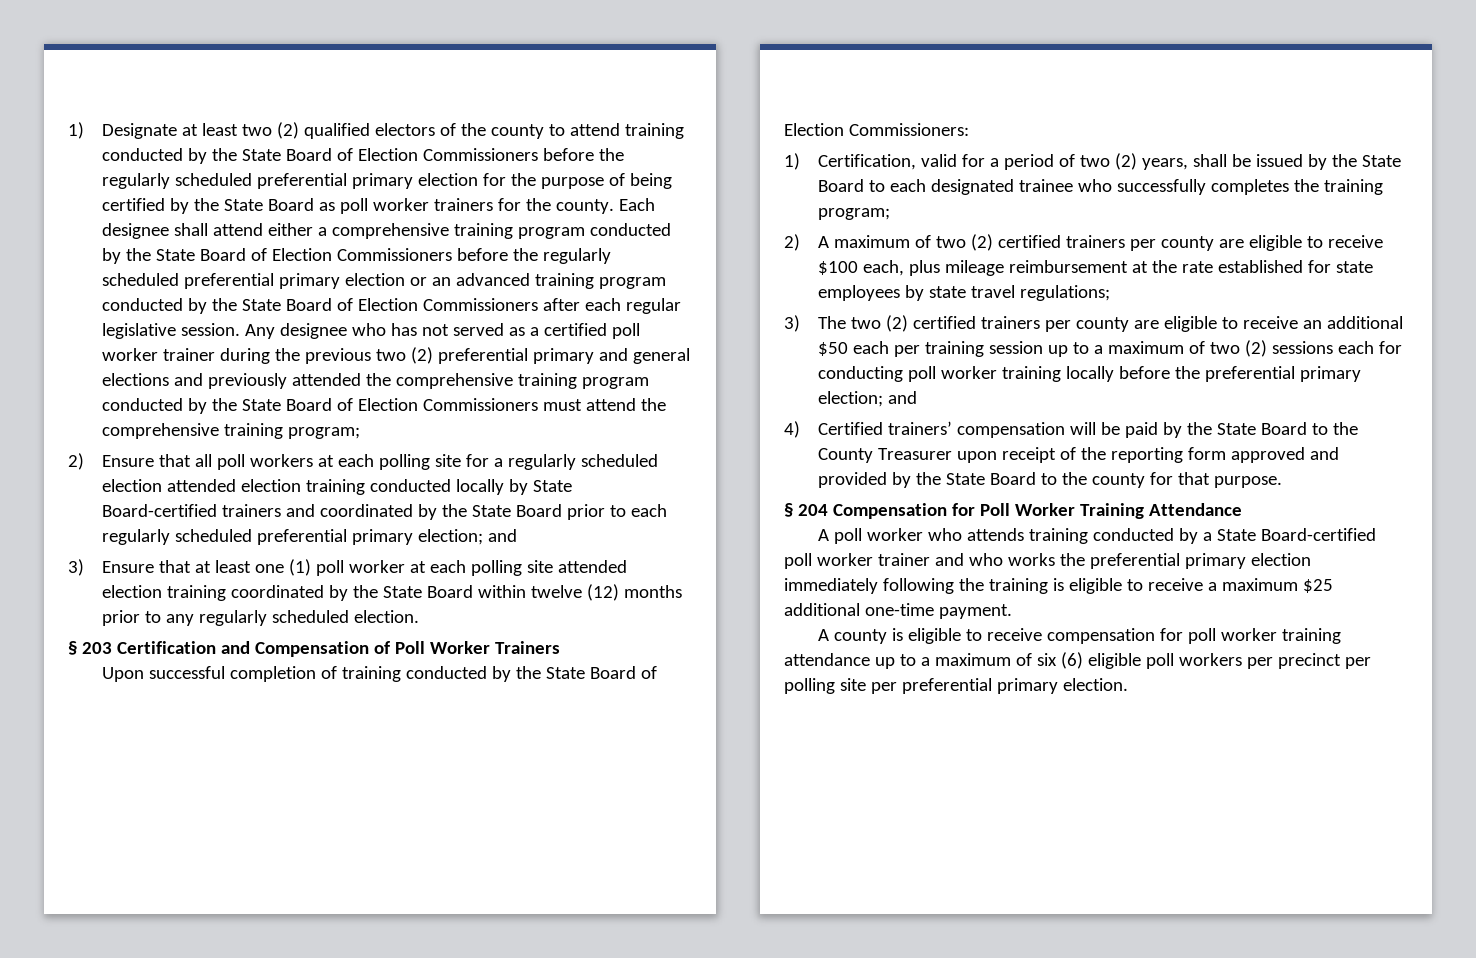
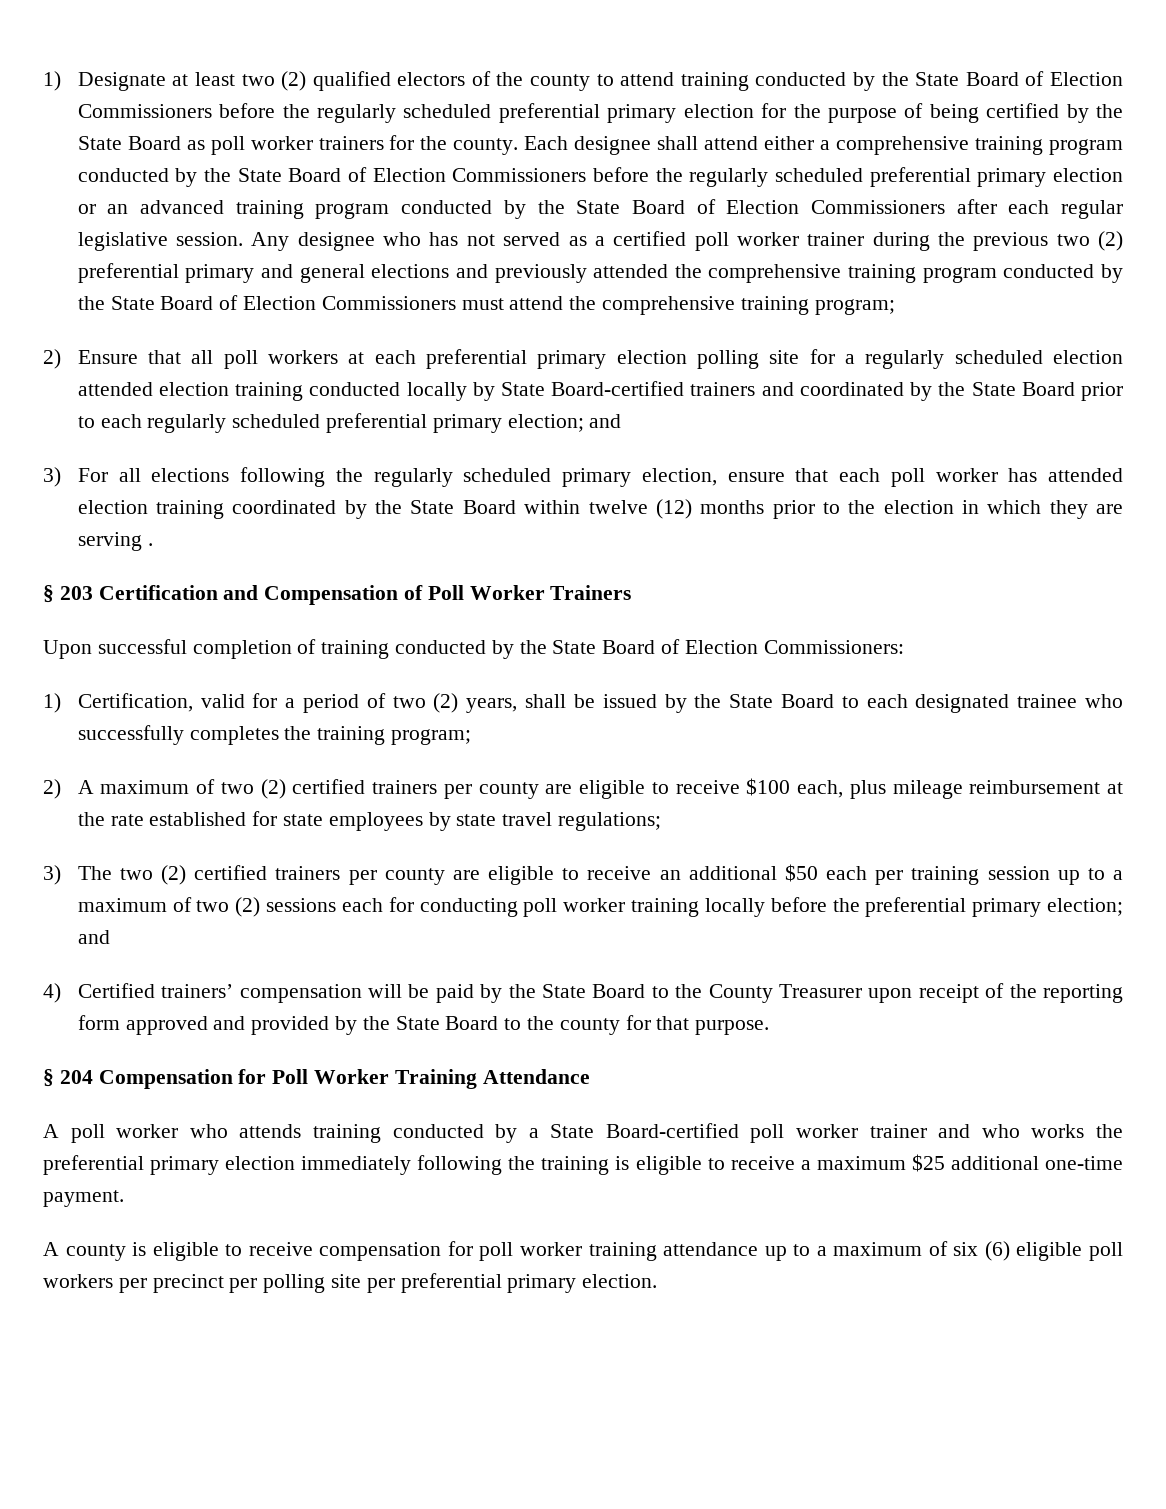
- 2) Ensure that all poll workers at each polling site for a regularly scheduled election attended election training conducted locally by State Board-certified trainers and coordinated by the State Board prior to each regularly scheduled preferential primary election; and
+ 2) Ensure that all poll workers at each preferential primary election polling site for a regularly scheduled election attended election training conducted locally by State Board-certified trainers and coordinated by the State Board prior to each regularly scheduled preferential primary election; and
- 3) Ensure that at least one (1) poll worker at each polling site attended election training coordinated by the State Board within twelve (12) months prior to any regularly scheduled election.
+ 3) For all elections following the regularly scheduled primary election, ensure that each poll worker has attended election training coordinated by the State Board within twelve (12) months prior to the election in which they are serving .

